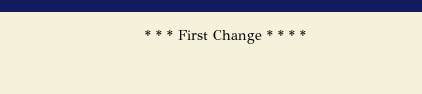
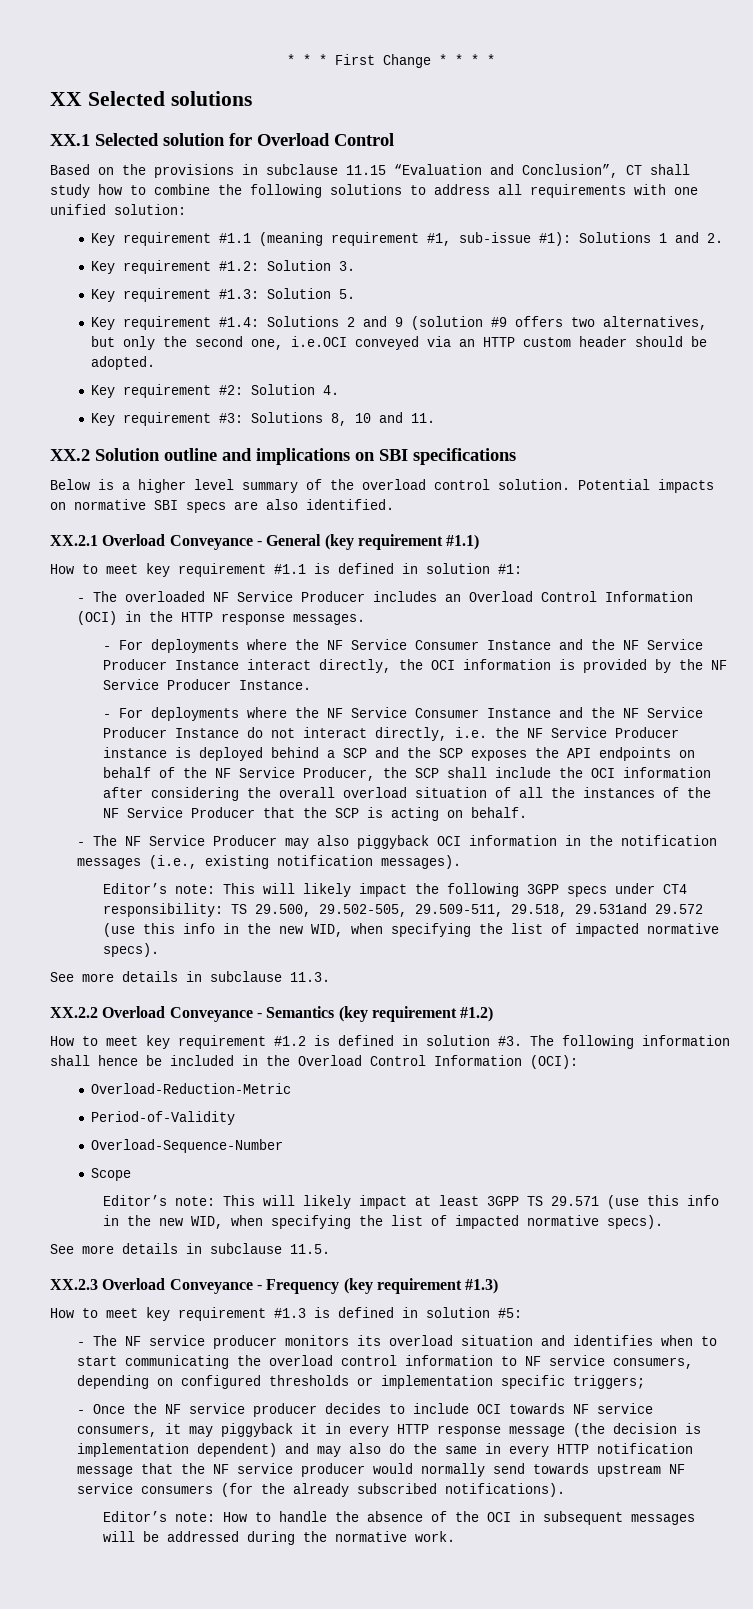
+ XX Selected solutions
+ XX.1 Selected solution for Overload Control
+ Based on the provisions in subclause 11.15 “Evaluation and Conclusion”, CT shall study how to combine the following solutions to address all requirements with one unified solution:
+ Key requirement #1.1 (meaning requirement #1, sub-issue #1): Solutions 1 and 2.
+ Key requirement #1.2: Solution 3.
+ Key requirement #1.3: Solution 5.
+ Key requirement #1.4: Solutions 2 and 9 (solution #9 offers two alternatives, but only the second one, i.e.OCI conveyed via an HTTP custom header should be adopted.
+ Key requirement #2: Solution 4.
+ Key requirement #3: Solutions 8, 10 and 11.
+ XX.2 Solution outline and implications on SBI specifications
+ Below is a higher level summary of the overload control solution. Potential impacts on normative SBI specs are also identified.
+ XX.2.1 Overload Conveyance - General (key requirement #1.1)
+ How to meet key requirement #1.1 is defined in solution #1:
+ - The overloaded NF Service Producer includes an Overload Control Information (OCI) in the HTTP response messages.
+ - For deployments where the NF Service Consumer Instance and the NF Service Producer Instance interact directly, the OCI information is provided by the NF Service Producer Instance.
+ - For deployments where the NF Service Consumer Instance and the NF Service Producer Instance do not interact directly, i.e. the NF Service Producer instance is deployed behind a SCP and the SCP exposes the API endpoints on behalf of the NF Service Producer, the SCP shall include the OCI information after considering the overall overload situation of all the instances of the NF Service Producer that the SCP is acting on behalf.
+ - The NF Service Producer may also piggyback OCI information in the notification messages (i.e., existing notification messages).
+ Editor’s note: This will likely impact the following 3GPP specs under CT4 responsibility: TS 29.500, 29.502-505, 29.509-511, 29.518, 29.531and 29.572 (use this info in the new WID, when specifying the list of impacted normative specs).
+ See more details in subclause 11.3.
+ XX.2.2 Overload Conveyance - Semantics (key requirement #1.2)
+ How to meet key requirement #1.2 is defined in solution #3. The following information shall hence be included in the Overload Control Information (OCI):
+ Overload-Reduction-Metric
+ Period-of-Validity
+ Overload-Sequence-Number
+ Scope
+ Editor’s note: This will likely impact at least 3GPP TS 29.571 (use this info in the new WID, when specifying the list of impacted normative specs).
+ See more details in subclause 11.5.
+ XX.2.3 Overload Conveyance - Frequency (key requirement #1.3)
+ How to meet key requirement #1.3 is defined in solution #5:
+ - The NF service producer monitors its overload situation and identifies when to start communicating the overload control information to NF service consumers, depending on configured thresholds or implementation specific triggers;
+ - Once the NF service producer decides to include OCI towards NF service consumers, it may piggyback it in every HTTP response message (the decision is implementation dependent) and may also do the same in every HTTP notification message that the NF service producer would normally send towards upstream NF service consumers (for the already subscribed notifications).
+ Editor’s note: How to handle the absence of the OCI in subsequent messages will be addressed during the normative work.

